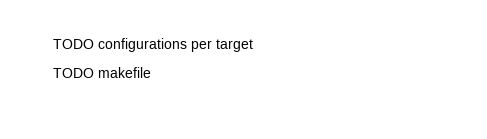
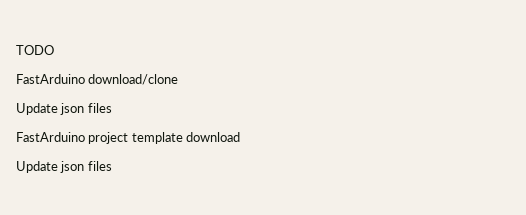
- TODO configurations per target
- TODO makefile
+ TODO
+ FastArduino download/clone
+ Update json files
+ FastArduino project template download
+ Update json files

